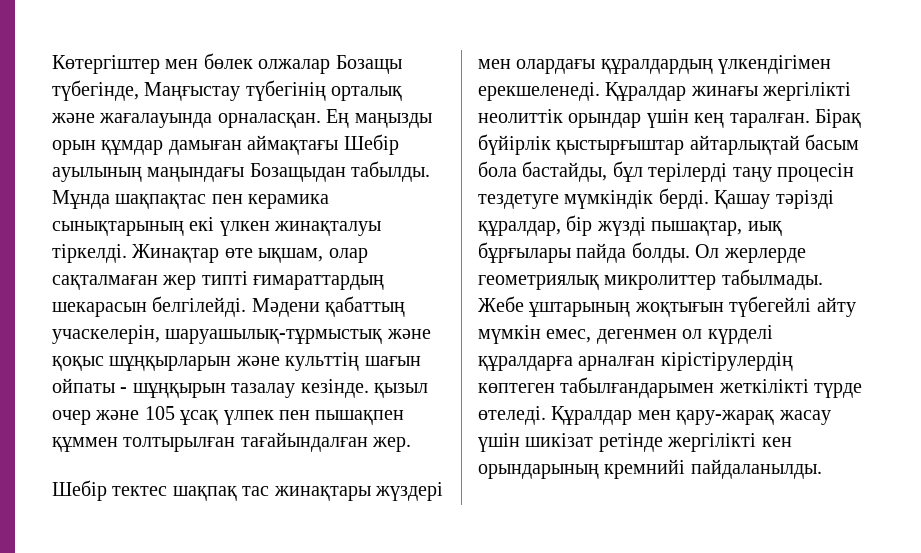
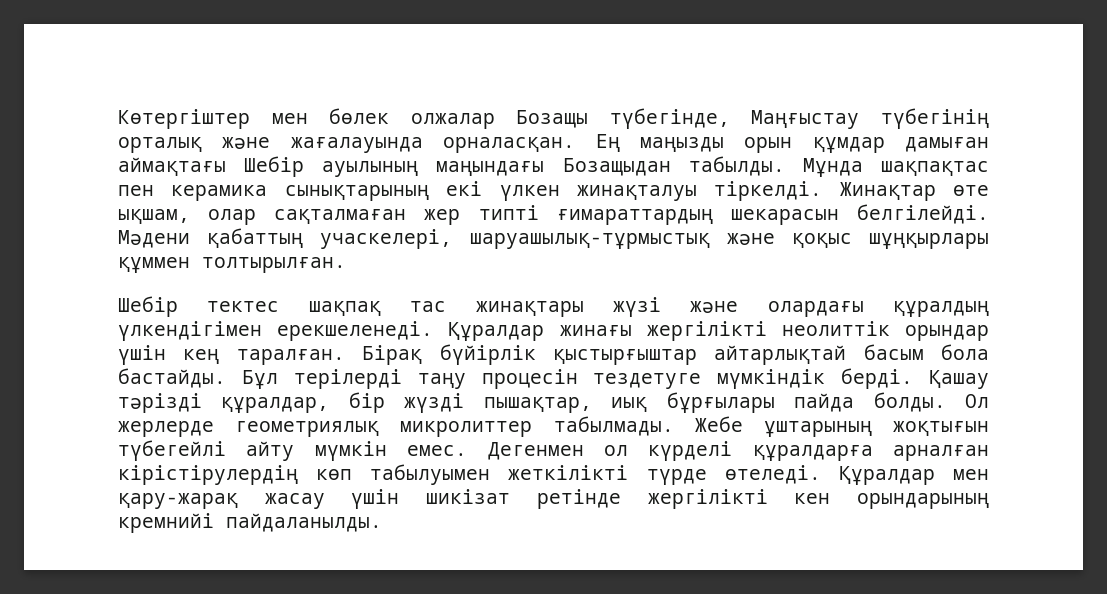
- Мәдени қабаттың учаскелерін, шаруашылық-тұрмыстық және қоқыс шұңқырларын және культтің шағын ойпаты - шұңқырын тазалау кезінде. қызыл очер және 105 ұсақ үлпек пен пышақпен құммен толтырылған тағайындалған жер.
+ Мәдени қабаттың учаскелері, шаруашылық-тұрмыстық және қоқыс шұңқырлары құммен толтырылған.
- Шебір тектес шақпақ тас жинақтары жүздері мен олардағы құралдардың үлкендігімен ерекшеленеді.
+ Шебір тектес шақпақ тас жинақтары жүзі және олардағы құралдың үлкендігімен ерекшеленеді.
- Бірақ бүйірлік қыстырғыштар айтарлықтай басым бола бастайды, бұл терілерді таңу процесін тездетуге мүмкіндік берді.
+ Бірақ бүйірлік қыстырғыштар айтарлықтай басым бола бастайды. Бұл терілерді таңу процесін тездетуге мүмкіндік берді.
- Жебе ұштарының жоқтығын түбегейлі айту мүмкін емес, дегенмен ол күрделі құралдарға арналған кірістірулердің көптеген табылғандарымен жеткілікті түрде өтеледі.
+ Жебе ұштарының жоқтығын түбегейлі айту мүмкін емес. Дегенмен ол күрделі құралдарға арналған кірістірулердің көп табылуымен жеткілікті түрде өтеледі.

